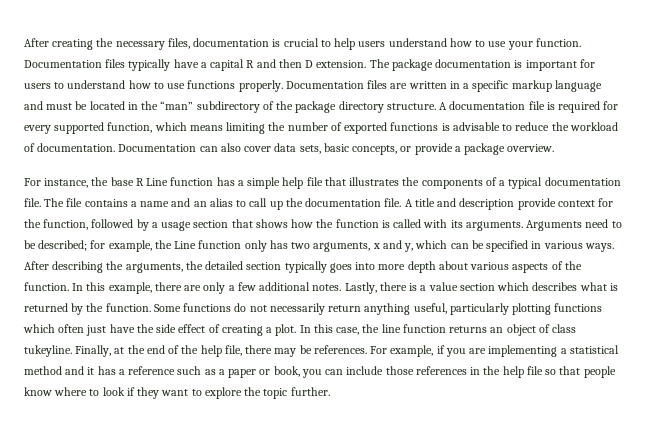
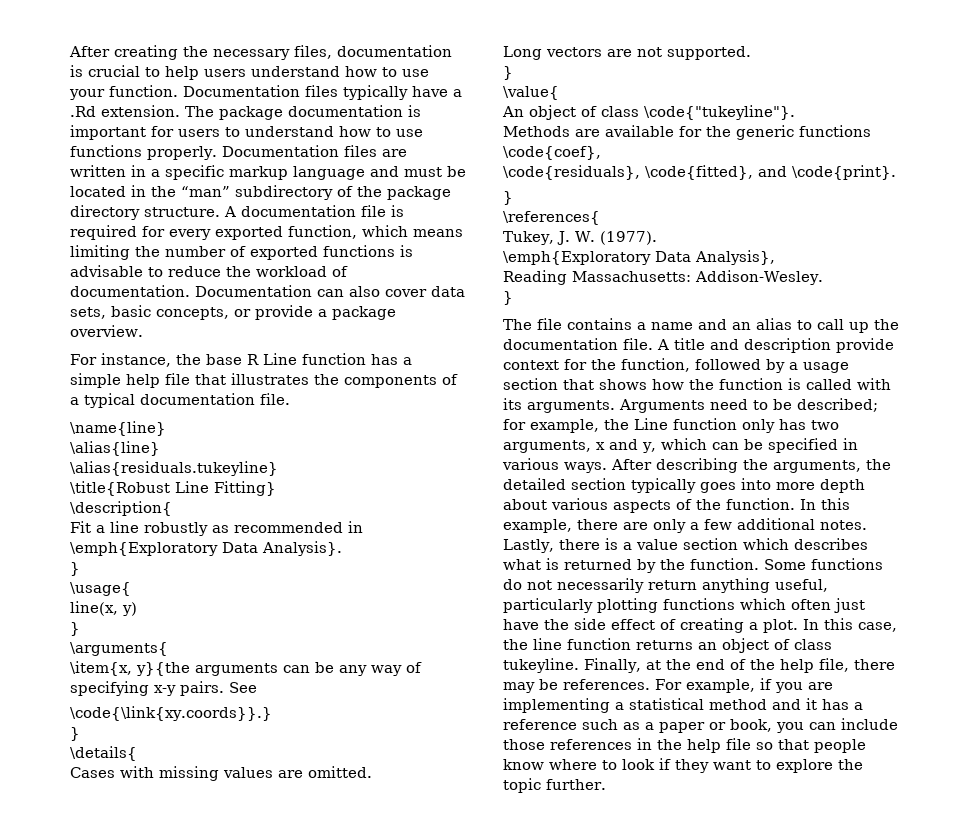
- Documentation files typically have a capital R and then D extension.
+ Documentation files typically have a .Rd extension.
- A documentation file is required for every supported function, which means limiting the number of exported functions is advisable to reduce the workload of documentation.
+ A documentation file is required for every exported function, which means limiting the number of exported functions is advisable to reduce the workload of documentation.
- For instance, the base R Line function has a simple help file that illustrates the components of a typical documentation file. The file contains a name and an alias to call up the documentation file.
+ For instance, the base R Line function has a simple help file that illustrates the components of a typical documentation file.
+ \name{line}
+ \alias{line}
+ \alias{residuals.tukeyline}
+ \title{Robust Line Fitting}
+ \description{
+ Fit a line robustly as recommended in \emph{Exploratory Data Analysis}.
+ }
+ \usage{
+ line(x, y)
+ }
+ \arguments{
+ \item{x, y}{the arguments can be any way of specifying x-y pairs. See
+ \code{\link{xy.coords}}.}
+ }
+ \details{
+ Cases with missing values are omitted.
+ Long vectors are not supported.
+ }
+ \value{
+ An object of class \code{"tukeyline"}.
+ Methods are available for the generic functions \code{coef},
+ \code{residuals}, \code{fitted}, and \code{print}.
+ }
+ \references{
+ Tukey, J. W. (1977).
+ \emph{Exploratory Data Analysis},
+ Reading Massachusetts: Addison-Wesley.
+ }
+ The file contains a name and an alias to call up the documentation file.

